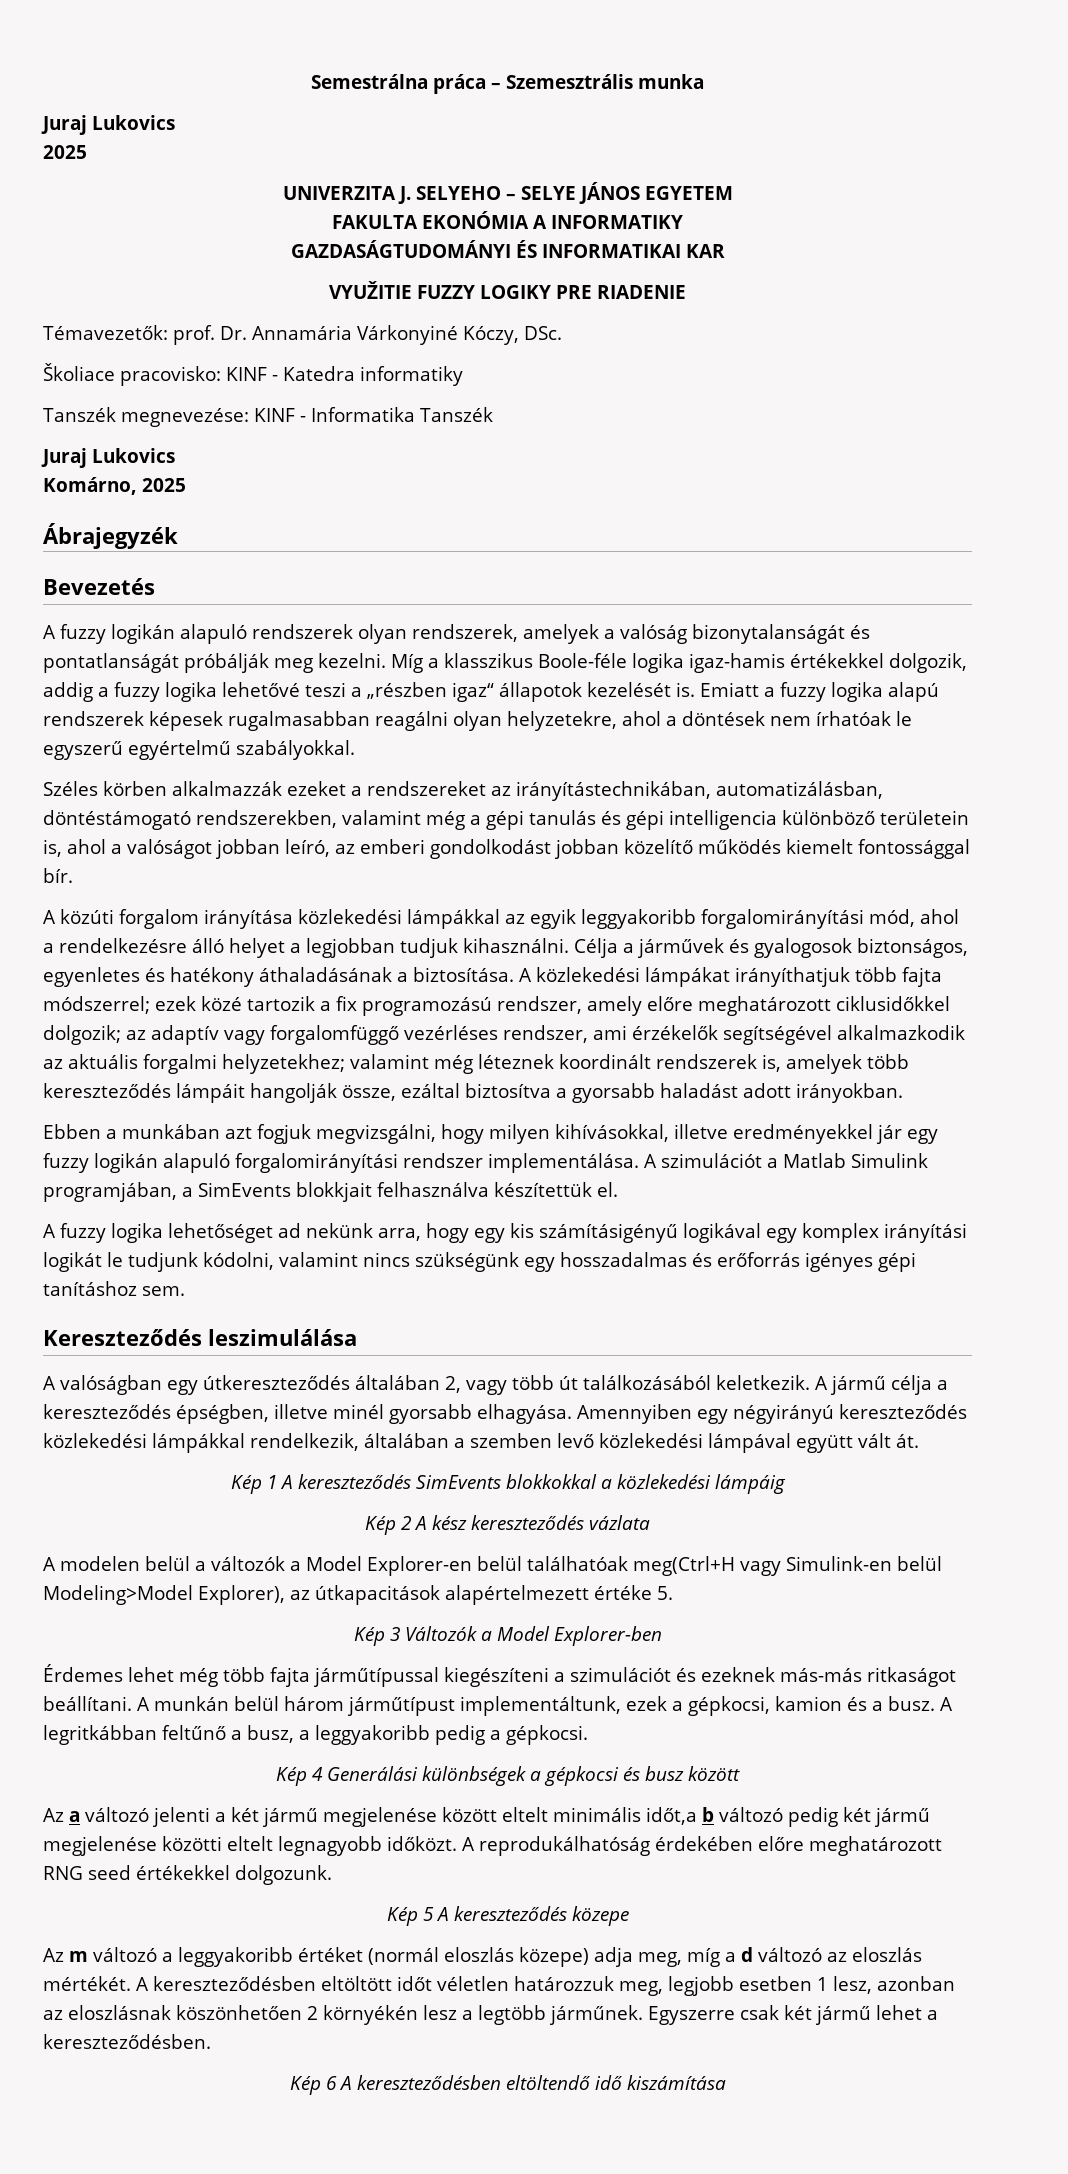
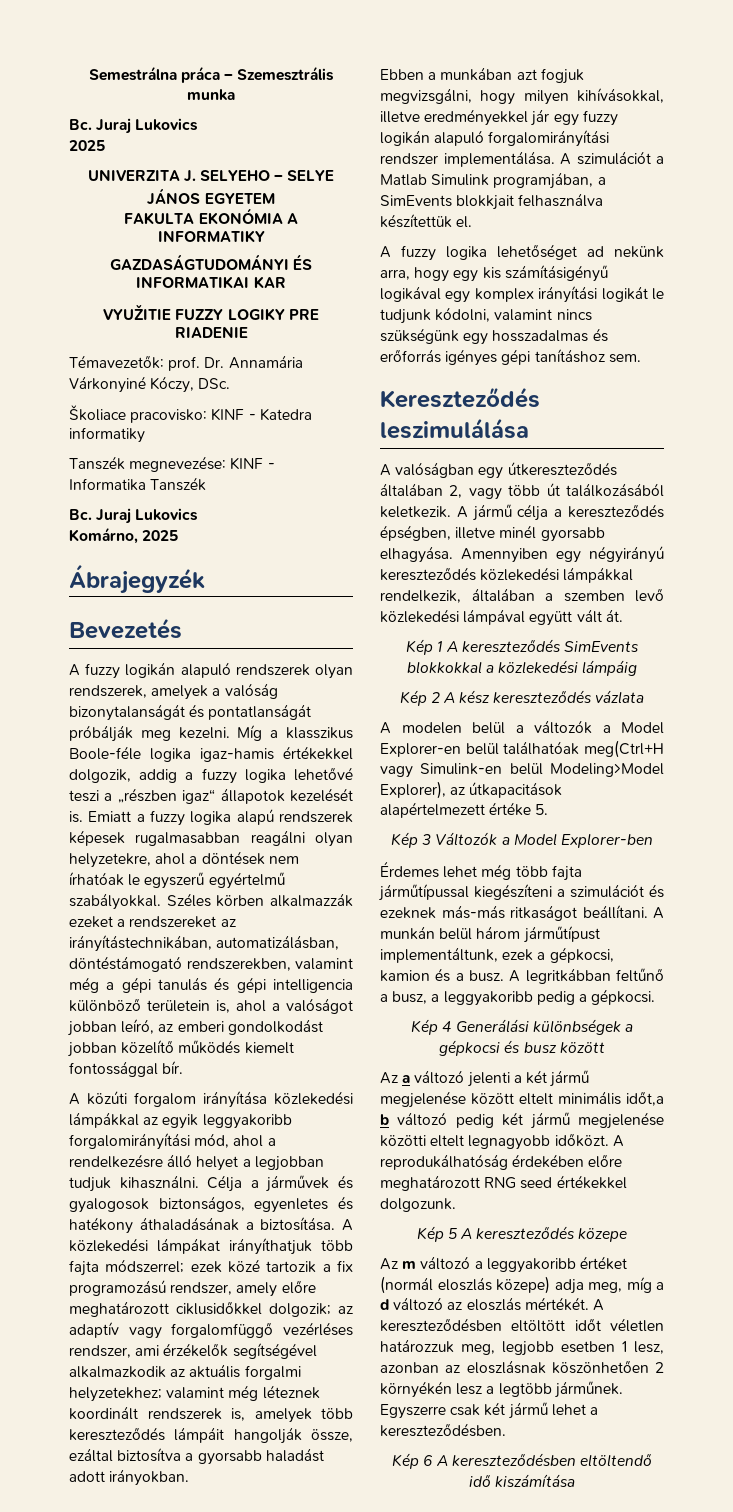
  Semestrálna práca – Szemesztrális munka
- Juraj Lukovics
+ Bc. Juraj Lukovics
  Tanszék megnevezése: KINF - Informatika Tanszék
- Juraj Lukovics
+ Bc. Juraj Lukovics
- Emiatt a fuzzy logika alapú rendszerek képesek rugalmasabban reagálni olyan helyzetekre, ahol a döntések nem írhatóak le egyszerű egyértelmű szabályokkal.
- Széles körben alkalmazzák ezeket a rendszereket az irányítástechnikában, automatizálásban, döntéstámogató rendszerekben, valamint még a gépi tanulás és gépi intelligencia különböző területein is, ahol a valóságot jobban leíró, az emberi gondolkodást jobban közelítő működés kiemelt fontossággal bír.
+ Emiatt a fuzzy logika alapú rendszerek képesek rugalmasabban reagálni olyan helyzetekre, ahol a döntések nem írhatóak le egyszerű egyértelmű szabályokkal. Széles körben alkalmazzák ezeket a rendszereket az irányítástechnikában, automatizálásban, döntéstámogató rendszerekben, valamint még a gépi tanulás és gépi intelligencia különböző területein is, ahol a valóságot jobban leíró, az emberi gondolkodást jobban közelítő működés kiemelt fontossággal bír.

